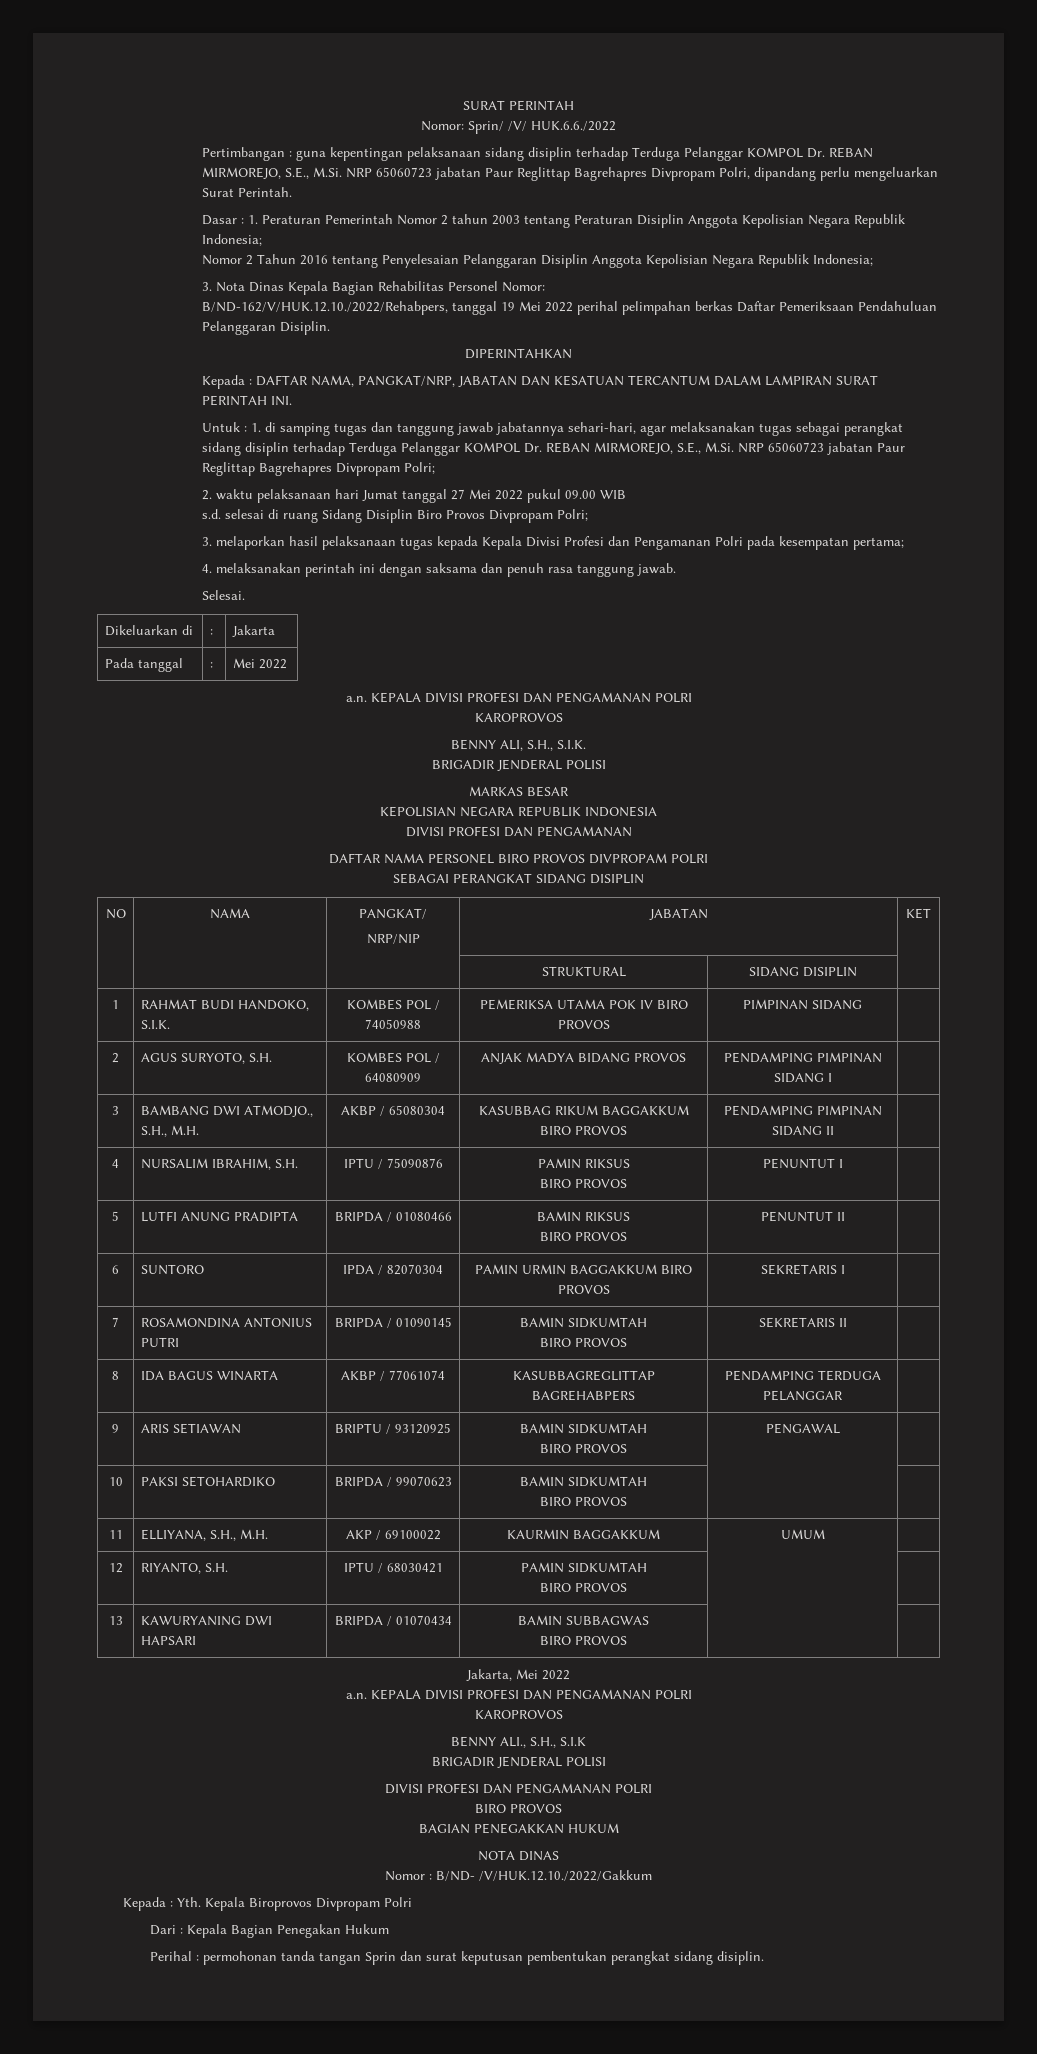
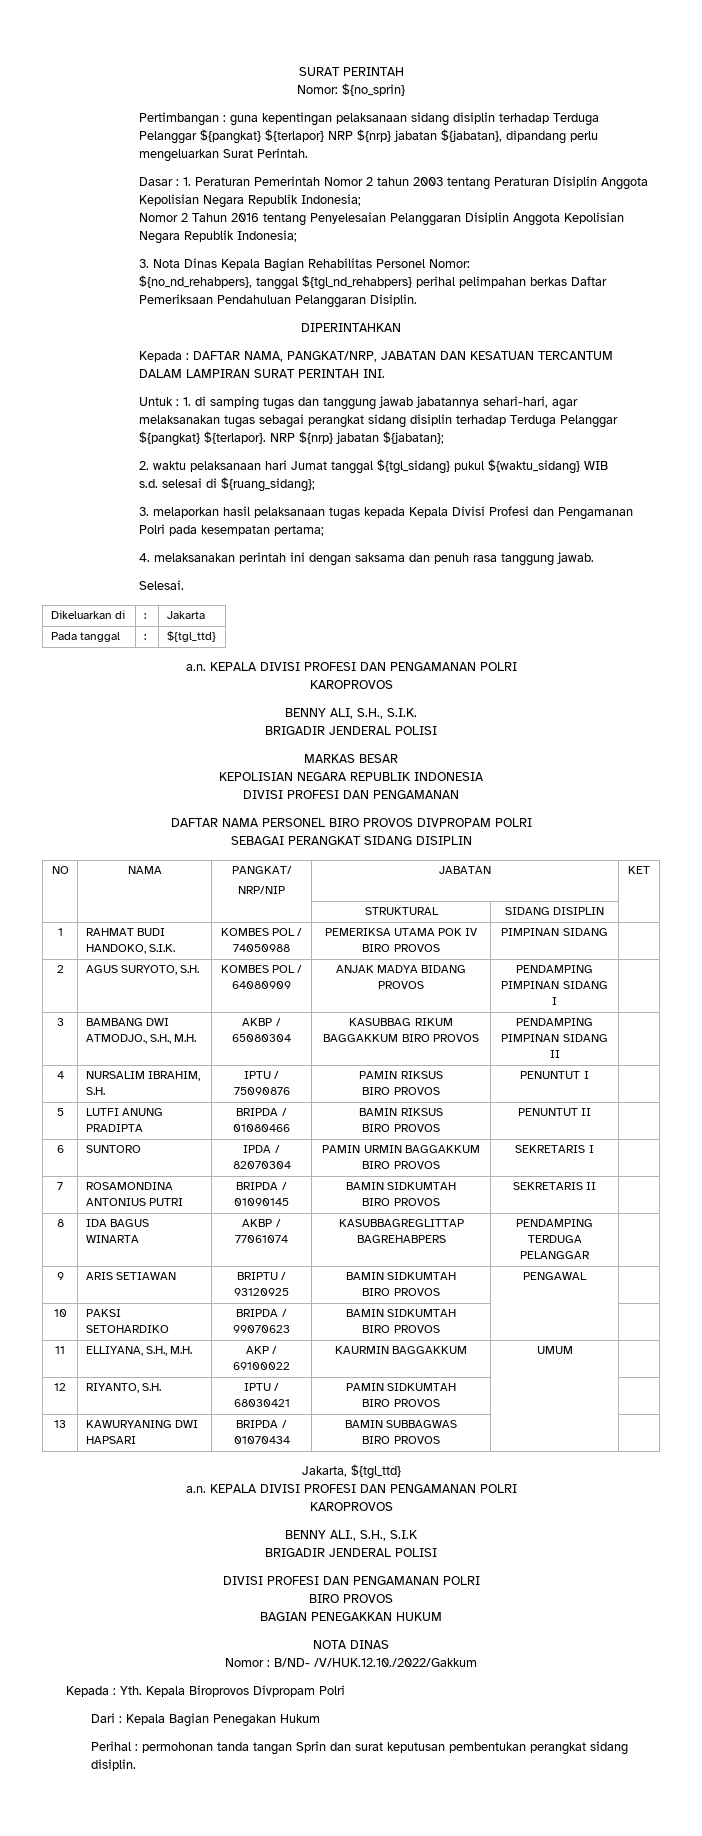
- Nomor: Sprin/ /V/ HUK.6.6./2022
+ Nomor: ${no_sprin}
- Pertimbangan : guna kepentingan pelaksanaan sidang disiplin terhadap Terduga Pelanggar KOMPOL Dr. REBAN MIRMOREJO, S.E., M.Si. NRP 65060723 jabatan Paur Reglittap Bagrehapres Divpropam Polri, dipandang perlu mengeluarkan Surat Perintah.
+ Pertimbangan : guna kepentingan pelaksanaan sidang disiplin terhadap Terduga Pelanggar ${pangkat} ${terlapor} NRP ${nrp} jabatan ${jabatan}, dipandang perlu mengeluarkan Surat Perintah.
- B/ND-162/V/HUK.12.10./2022/Rehabpers, tanggal 19 Mei 2022 perihal pelimpahan berkas Daftar Pemeriksaan Pendahuluan Pelanggaran Disiplin.
+ ${no_nd_rehabpers}, tanggal ${tgl_nd_rehabpers} perihal pelimpahan berkas Daftar Pemeriksaan Pendahuluan Pelanggaran Disiplin.
- Untuk : 1. di samping tugas dan tanggung jawab jabatannya sehari-hari, agar melaksanakan tugas sebagai perangkat sidang disiplin terhadap Terduga Pelanggar KOMPOL Dr. REBAN MIRMOREJO, S.E., M.Si. NRP 65060723 jabatan Paur Reglittap Bagrehapres Divpropam Polri;
+ Untuk : 1. di samping tugas dan tanggung jawab jabatannya sehari-hari, agar melaksanakan tugas sebagai perangkat sidang disiplin terhadap Terduga Pelanggar ${pangkat} ${terlapor}. NRP ${nrp} jabatan ${jabatan};
- 2. waktu pelaksanaan hari Jumat tanggal 27 Mei 2022 pukul 09.00 WIB
+ 2. waktu pelaksanaan hari Jumat tanggal ${tgl_sidang} pukul ${waktu_sidang} WIB
- s.d. selesai di ruang Sidang Disiplin Biro Provos Divpropam Polri;
+ s.d. selesai di ${ruang_sidang};
- Pada tanggal | : | Mei 2022
+ Pada tanggal | : | ${tgl_ttd}
- Jakarta, Mei 2022
+ Jakarta, ${tgl_ttd}

